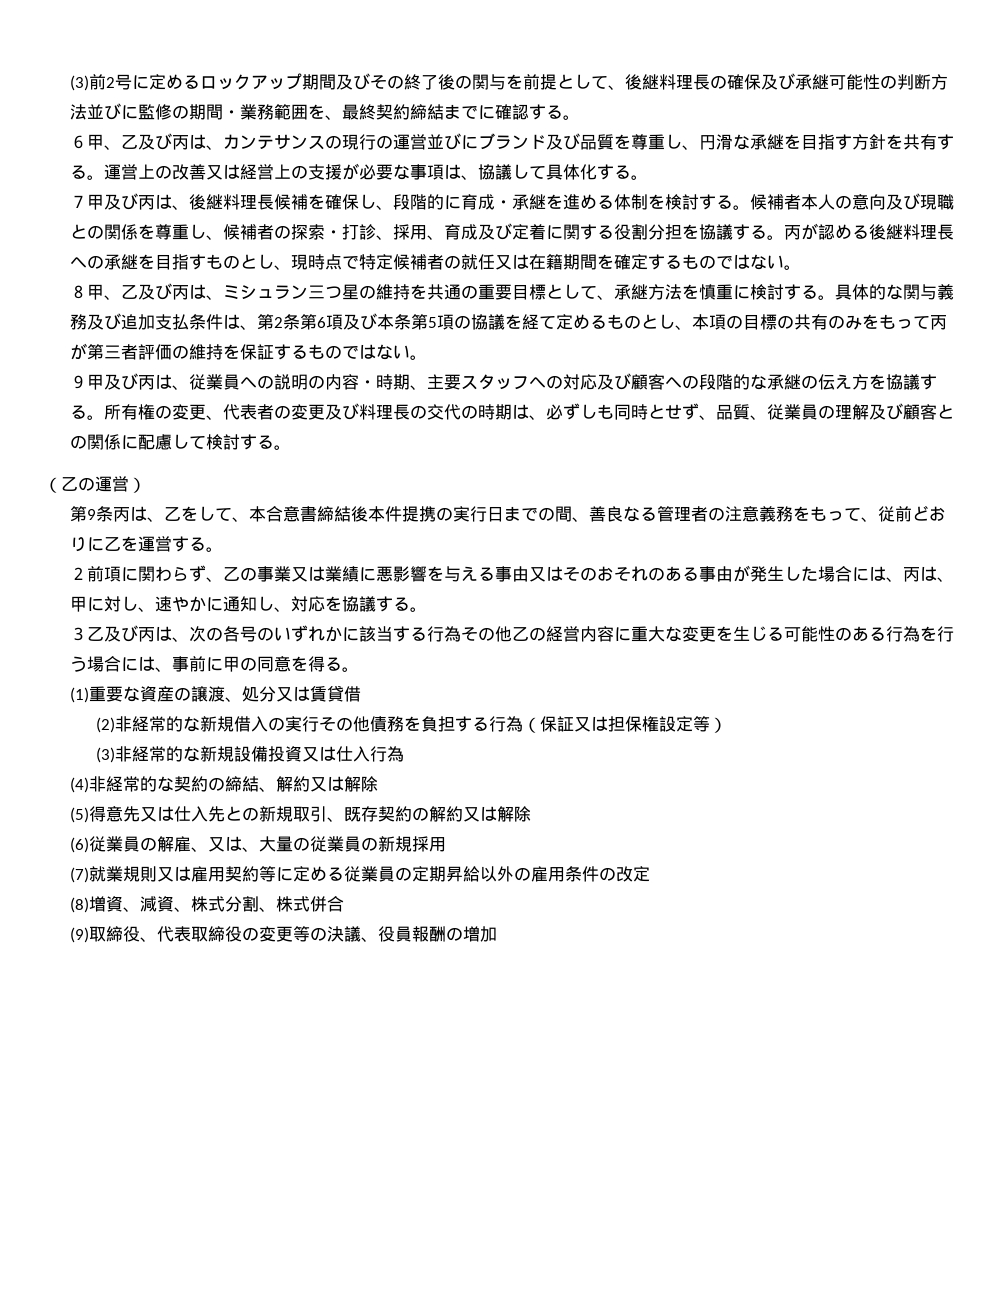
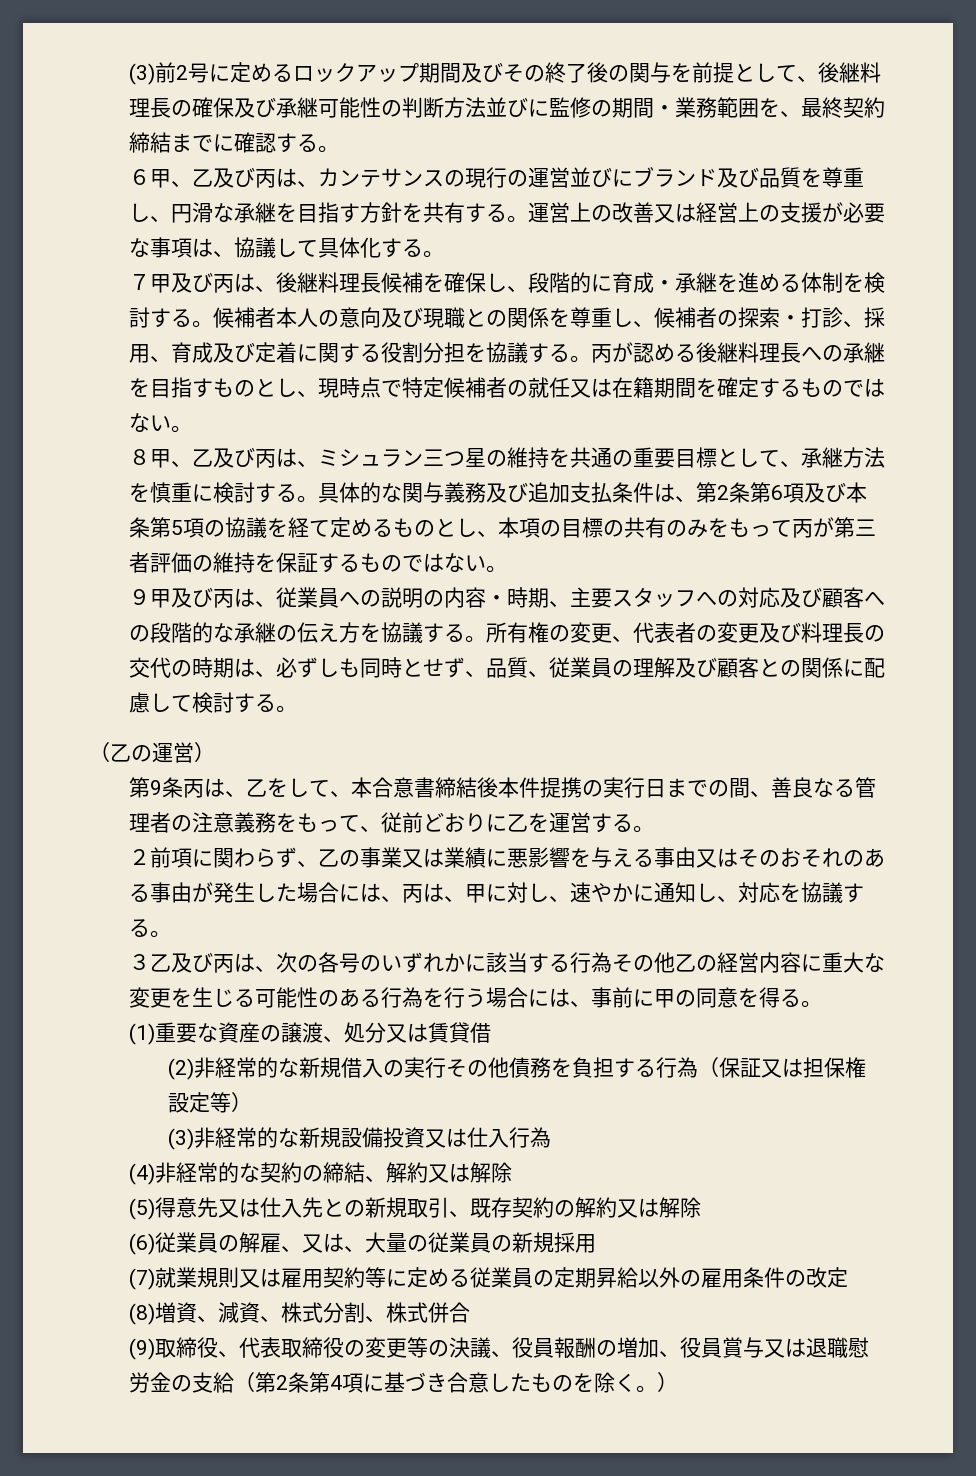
- (9)取締役、代表取締役の変更等の決議、役員報酬の増加
+ (9)取締役、代表取締役の変更等の決議、役員報酬の増加、役員賞与又は退職慰労金の支給（第2条第4項に基づき合意したものを除く。）

